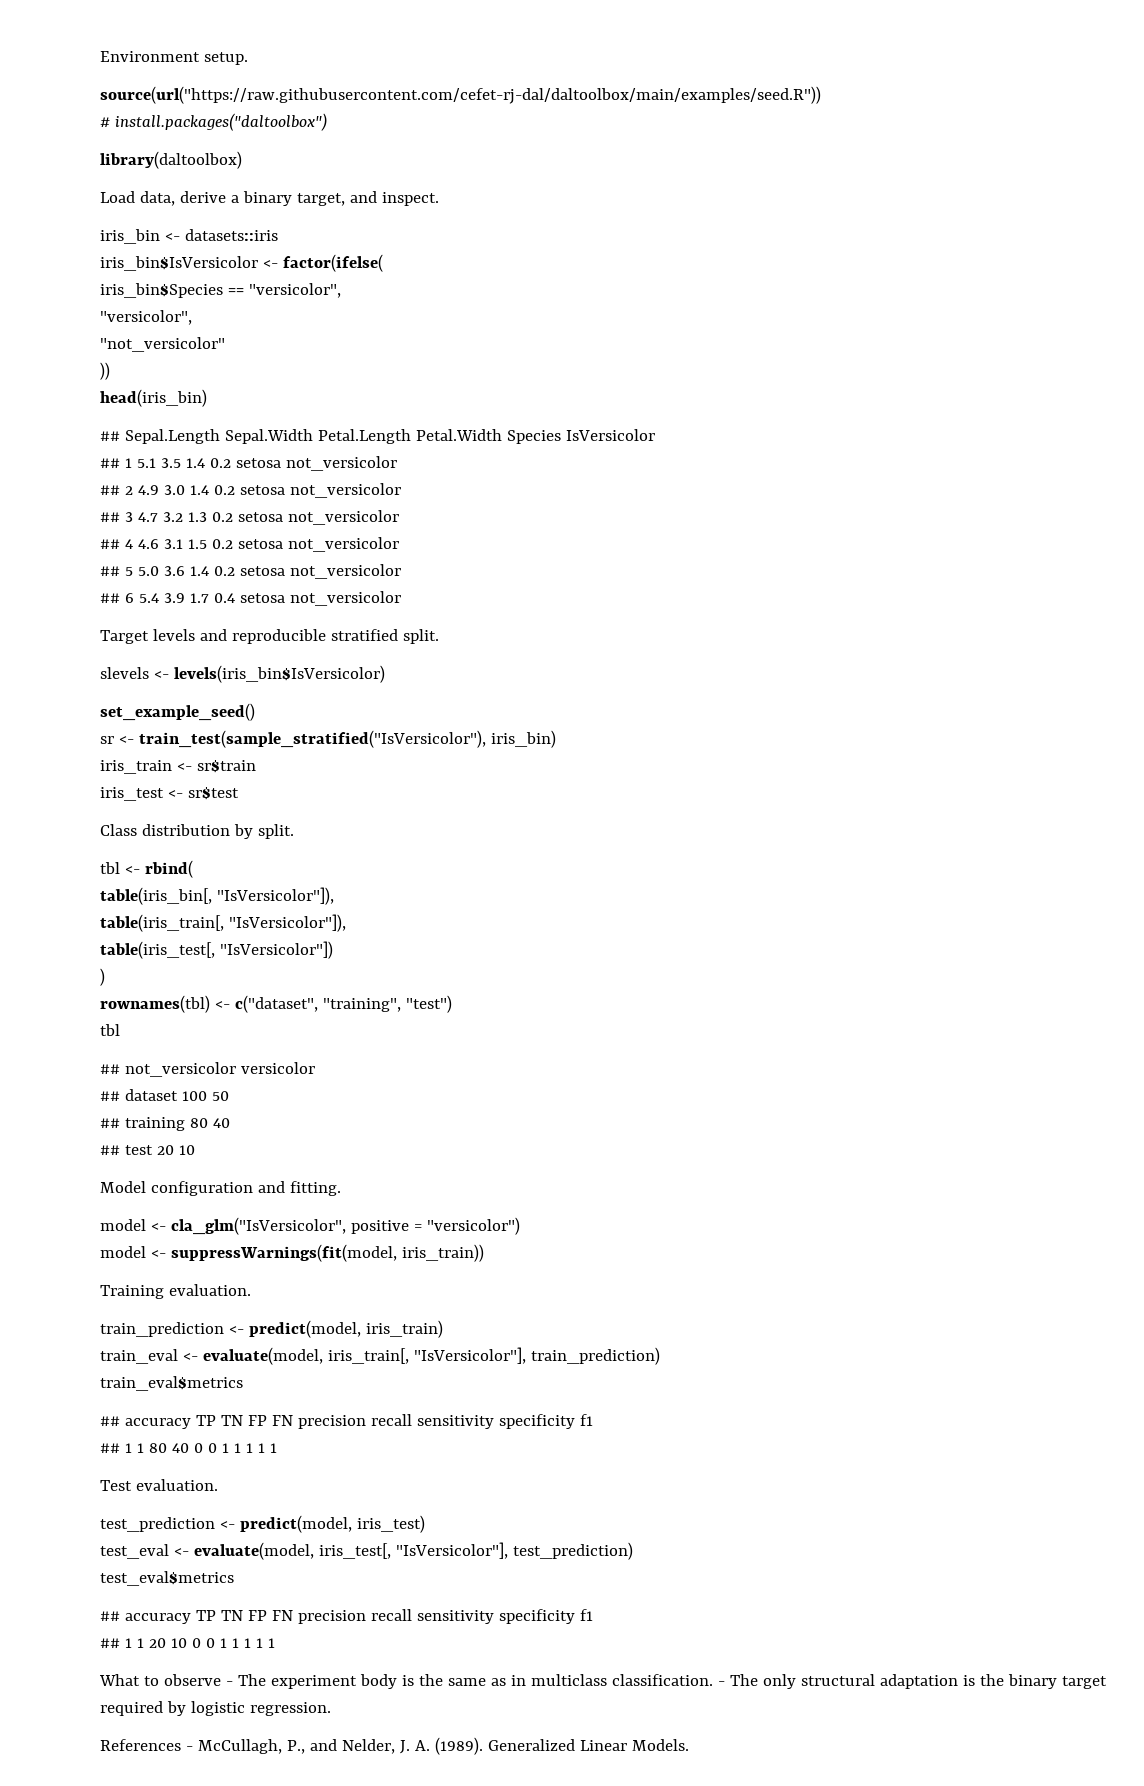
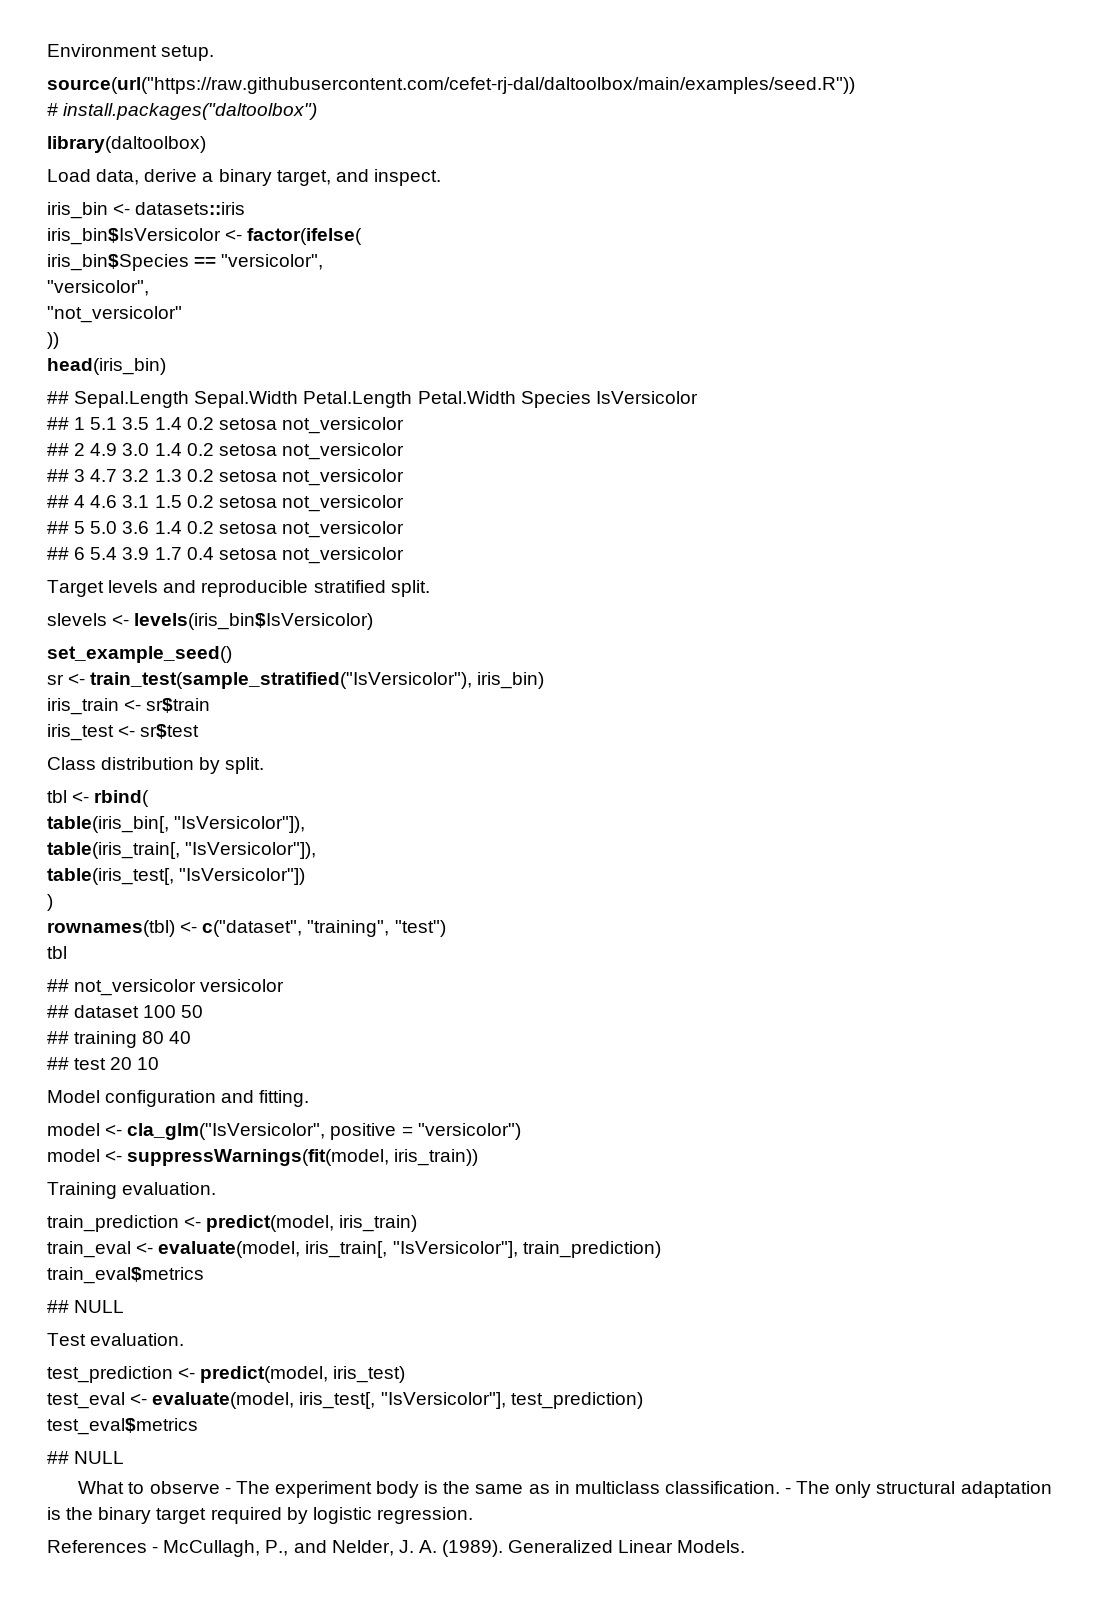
  train_eval$metrics
- ## accuracy TP TN FP FN precision recall sensitivity specificity f1
- ## 1 1 80 40 0 0 1 1 1 1 1
+ ## NULL
  test_eval$metrics
- ## accuracy TP TN FP FN precision recall sensitivity specificity f1
- ## 1 1 20 10 0 0 1 1 1 1 1
+ ## NULL

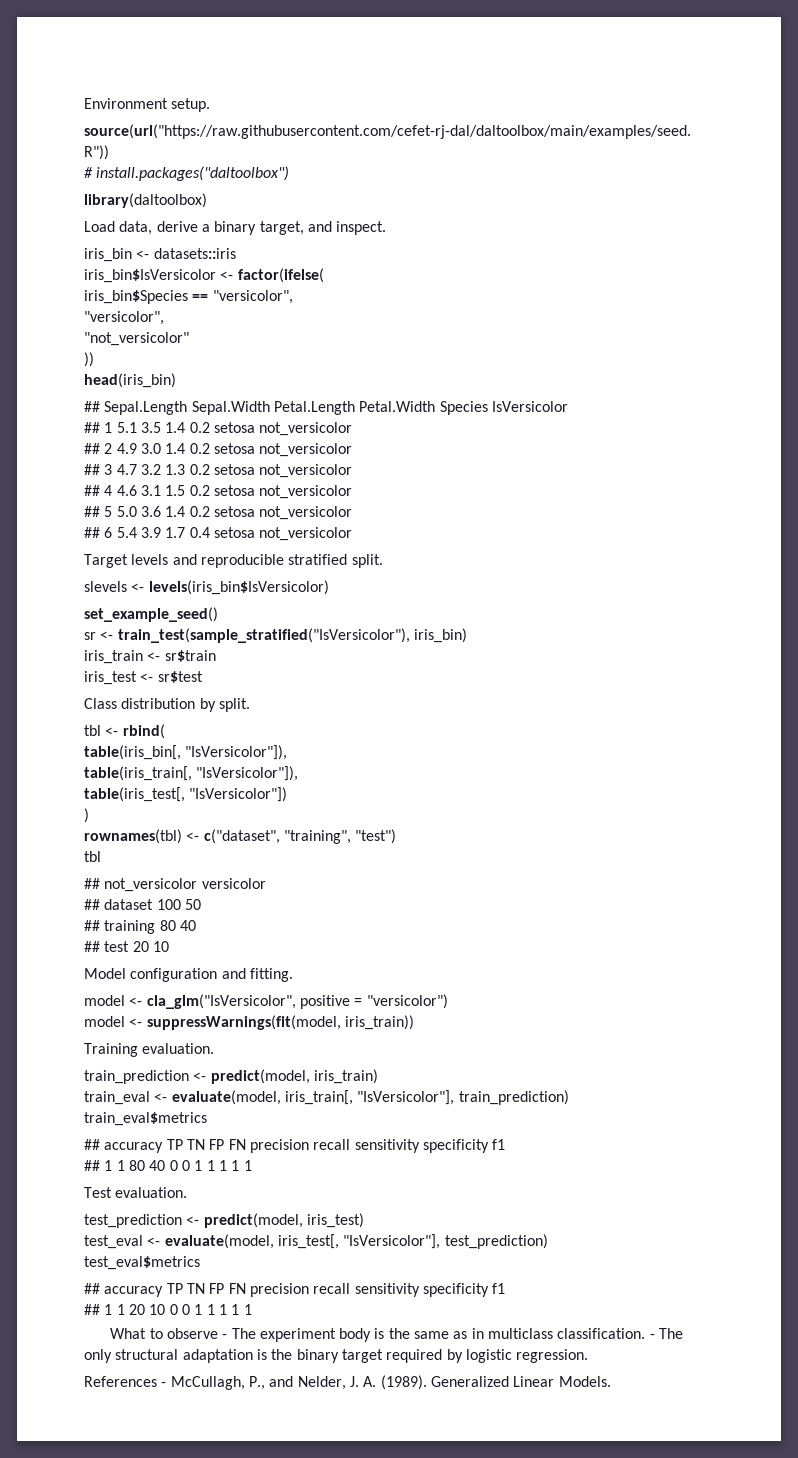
  train_eval$metrics
- ## NULL
+ ## accuracy TP TN FP FN precision recall sensitivity specificity f1
+ ## 1 1 80 40 0 0 1 1 1 1 1
  test_eval$metrics
- ## NULL
+ ## accuracy TP TN FP FN precision recall sensitivity specificity f1
+ ## 1 1 20 10 0 0 1 1 1 1 1

